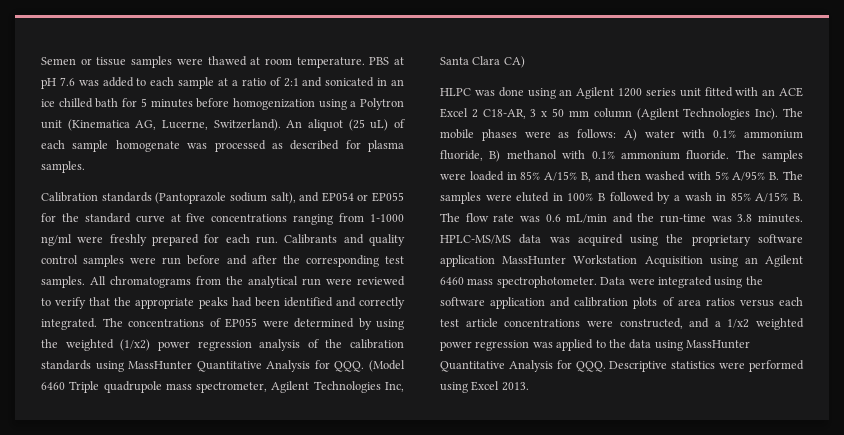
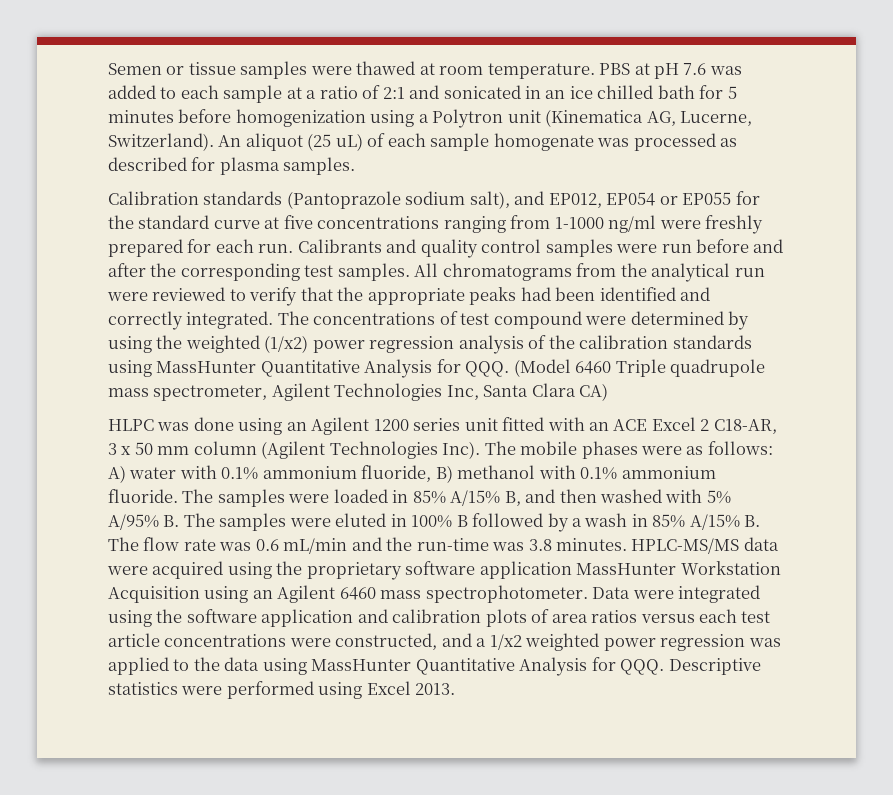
- Calibration standards (Pantoprazole sodium salt), and EP054 or EP055 for the standard curve at five concentrations ranging from 1-1000 ng/ml were freshly prepared for each run.
+ Calibration standards (Pantoprazole sodium salt), and EP012, EP054 or EP055 for the standard curve at five concentrations ranging from 1-1000 ng/ml were freshly prepared for each run.
- The concentrations of EP055 were determined by using the weighted (1/x2) power regression analysis of the calibration standards using MassHunter Quantitative Analysis for QQQ. (Model 6460 Triple quadrupole mass spectrometer, Agilent Technologies Inc, Santa Clara CA)
+ The concentrations of test compound were determined by using the weighted (1/x2) power regression analysis of the calibration standards using MassHunter Quantitative Analysis for QQQ. (Model 6460 Triple quadrupole mass spectrometer, Agilent Technologies Inc, Santa Clara CA)
- HPLC-MS/MS data was acquired using the proprietary software application MassHunter Workstation Acquisition using an Agilent 6460 mass spectrophotometer.
+ HPLC-MS/MS data were acquired using the proprietary software application MassHunter Workstation Acquisition using an Agilent 6460 mass spectrophotometer.

